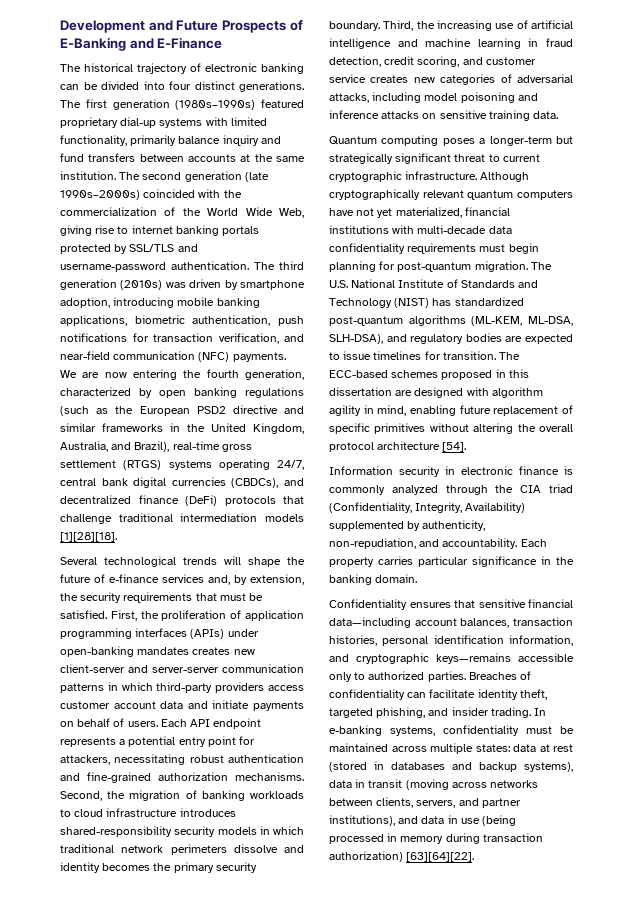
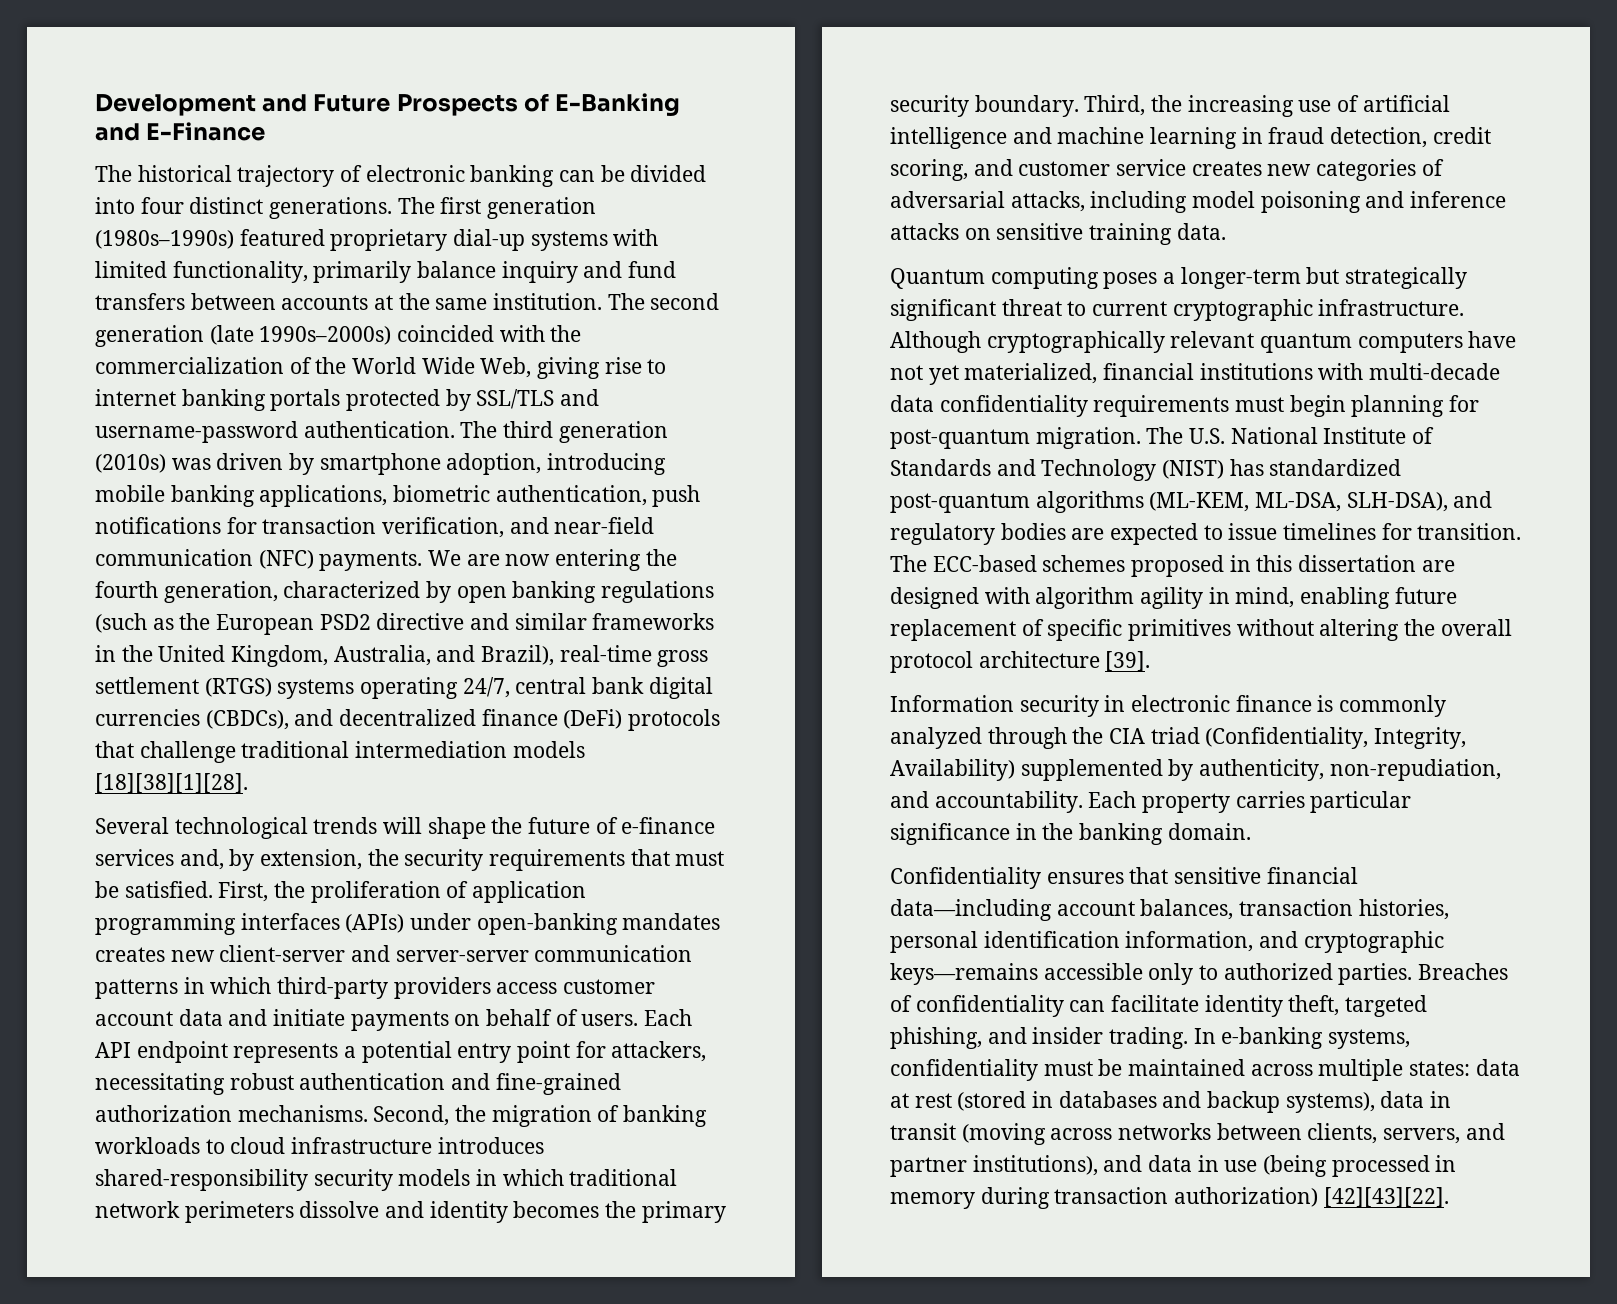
- We are now entering the fourth generation, characterized by open banking regulations (such as the European PSD2 directive and similar frameworks in the United Kingdom, Australia, and Brazil), real-time gross settlement (RTGS) systems operating 24/7, central bank digital currencies (CBDCs), and decentralized finance (DeFi) protocols that challenge traditional intermediation models [1][28][18].
+ We are now entering the fourth generation, characterized by open banking regulations (such as the European PSD2 directive and similar frameworks in the United Kingdom, Australia, and Brazil), real-time gross settlement (RTGS) systems operating 24/7, central bank digital currencies (CBDCs), and decentralized finance (DeFi) protocols that challenge traditional intermediation models [18][38][1][28].
- The ECC-based schemes proposed in this dissertation are designed with algorithm agility in mind, enabling future replacement of specific primitives without altering the overall protocol architecture [54].
+ The ECC-based schemes proposed in this dissertation are designed with algorithm agility in mind, enabling future replacement of specific primitives without altering the overall protocol architecture [39].
- In e-banking systems, confidentiality must be maintained across multiple states: data at rest (stored in databases and backup systems), data in transit (moving across networks between clients, servers, and partner institutions), and data in use (being processed in memory during transaction authorization) [63][64][22].
+ In e-banking systems, confidentiality must be maintained across multiple states: data at rest (stored in databases and backup systems), data in transit (moving across networks between clients, servers, and partner institutions), and data in use (being processed in memory during transaction authorization) [42][43][22].

